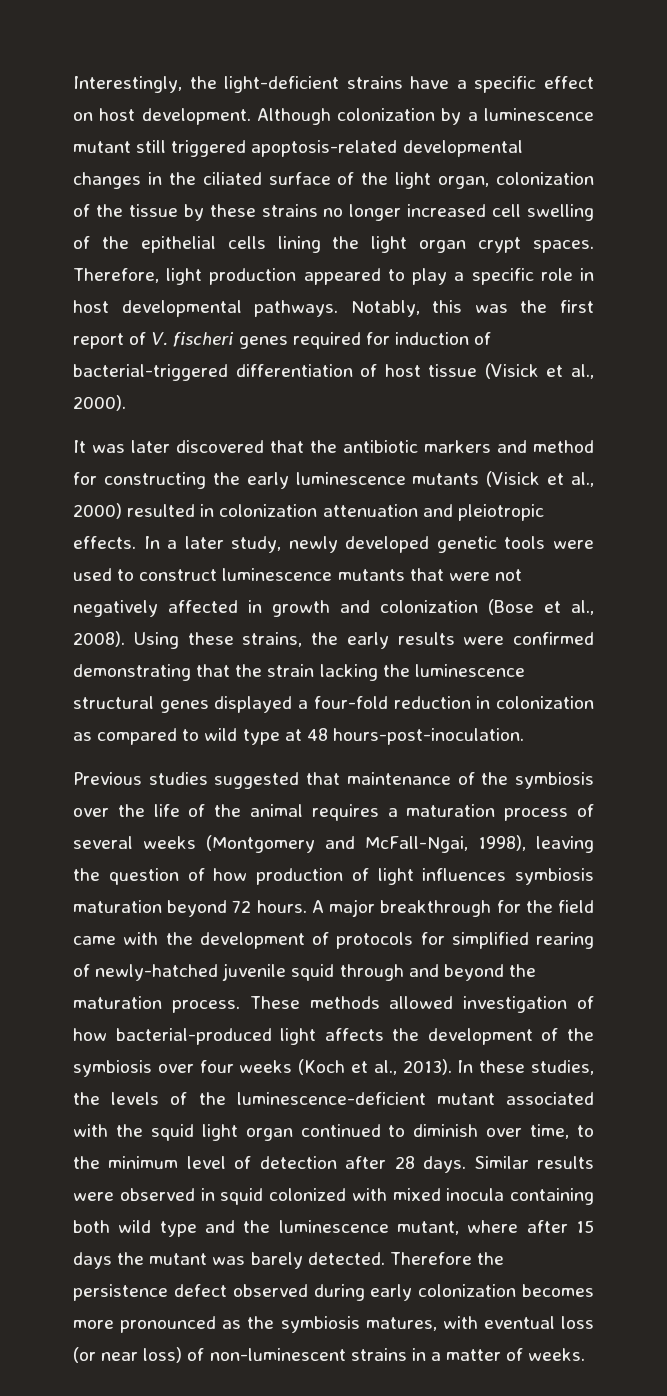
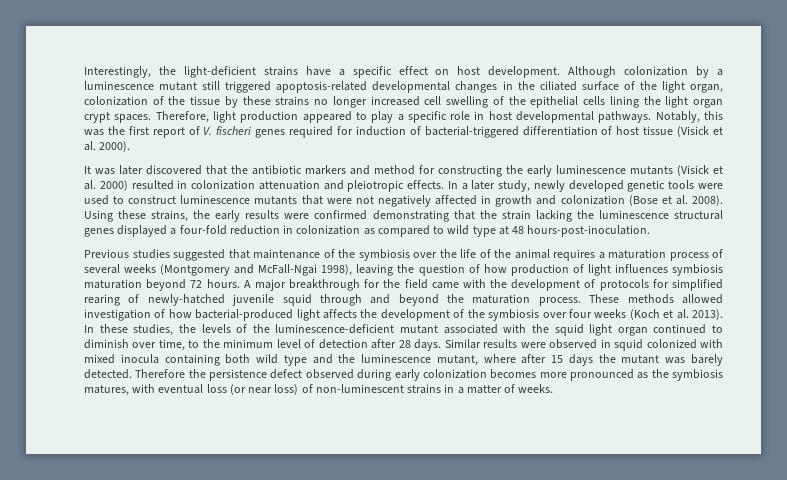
- Notably, this was the first report of V. fischeri genes required for induction of bacterial-triggered differentiation of host tissue (Visick et al., 2000).
+ Notably, this was the first report of V. fischeri genes required for induction of bacterial-triggered differentiation of host tissue (Visick et al. 2000).
- It was later discovered that the antibiotic markers and method for constructing the early luminescence mutants (Visick et al., 2000) resulted in colonization attenuation and pleiotropic effects.
+ It was later discovered that the antibiotic markers and method for constructing the early luminescence mutants (Visick et al. 2000) resulted in colonization attenuation and pleiotropic effects.
- In a later study, newly developed genetic tools were used to construct luminescence mutants that were not negatively affected in growth and colonization (Bose et al., 2008).
+ In a later study, newly developed genetic tools were used to construct luminescence mutants that were not negatively affected in growth and colonization (Bose et al. 2008).
- Previous studies suggested that maintenance of the symbiosis over the life of the animal requires a maturation process of several weeks (Montgomery and McFall-Ngai, 1998), leaving the question of how production of light influences symbiosis maturation beyond 72 hours.
+ Previous studies suggested that maintenance of the symbiosis over the life of the animal requires a maturation process of several weeks (Montgomery and McFall-Ngai 1998), leaving the question of how production of light influences symbiosis maturation beyond 72 hours.
- These methods allowed investigation of how bacterial-produced light affects the development of the symbiosis over four weeks (Koch et al., 2013).
+ These methods allowed investigation of how bacterial-produced light affects the development of the symbiosis over four weeks (Koch et al. 2013).

